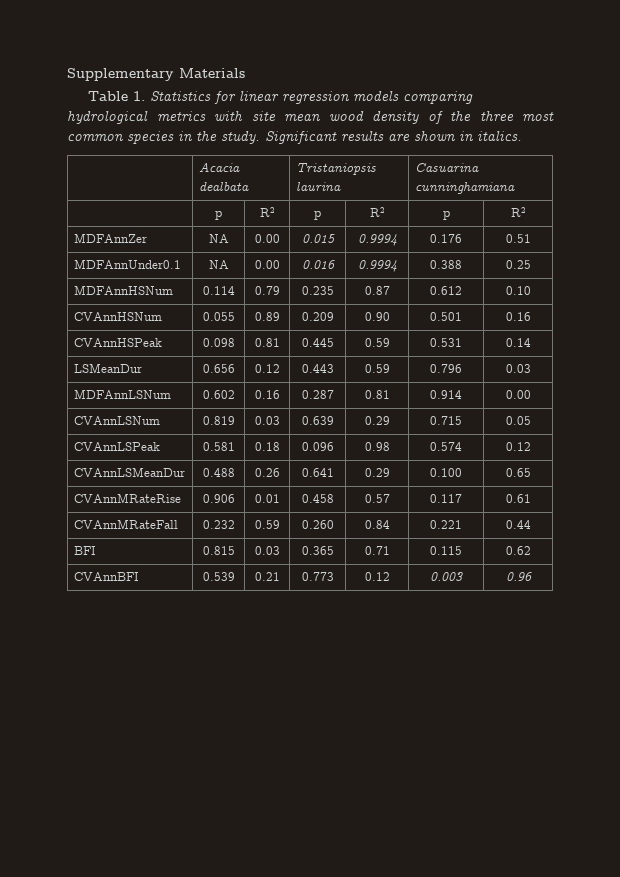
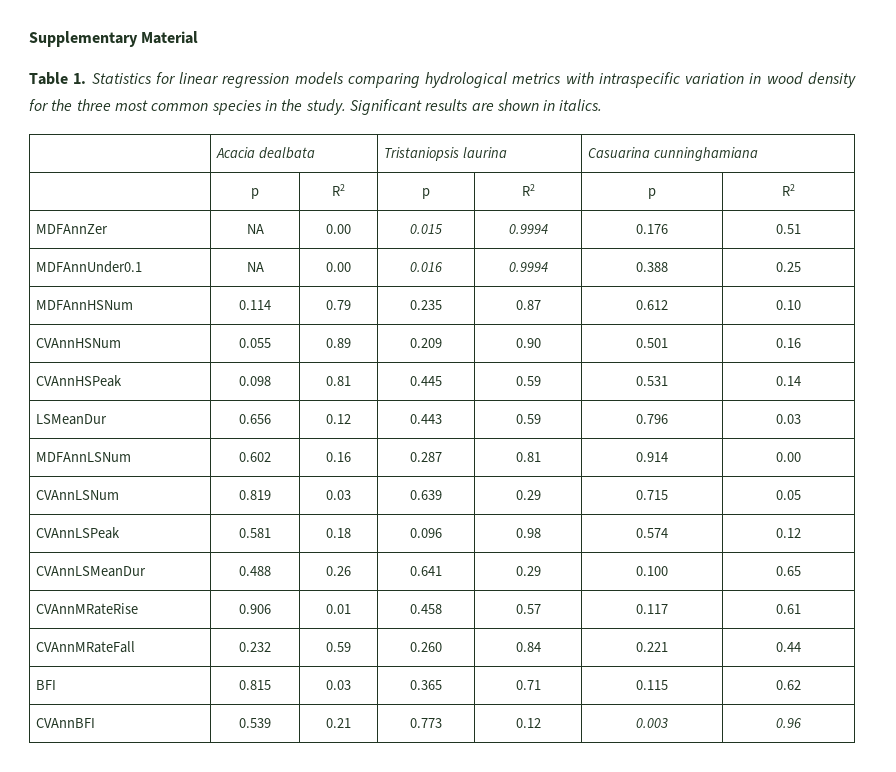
- Supplementary Materials
+ Supplementary Material
- Table 1. Statistics for linear regression models comparing hydrological metrics with site mean wood density of the three most common species in the study.
+ Table 1. Statistics for linear regression models comparing hydrological metrics with intraspecific variation in wood density for the three most common species in the study.

